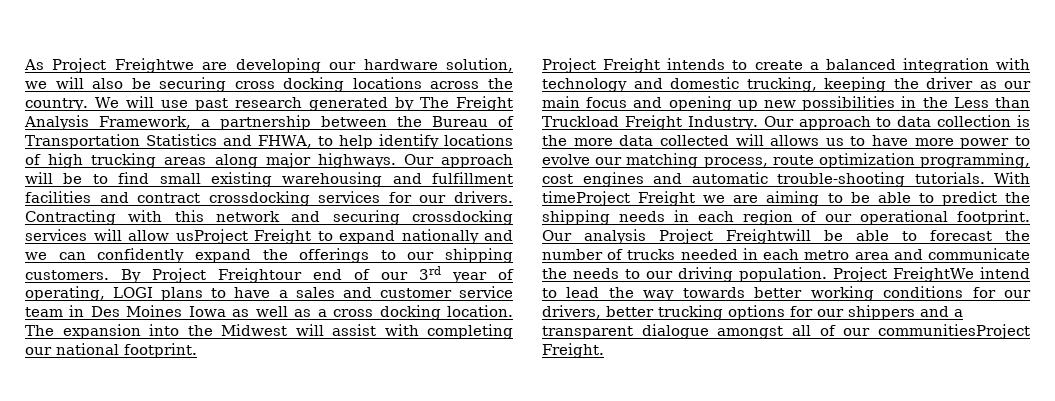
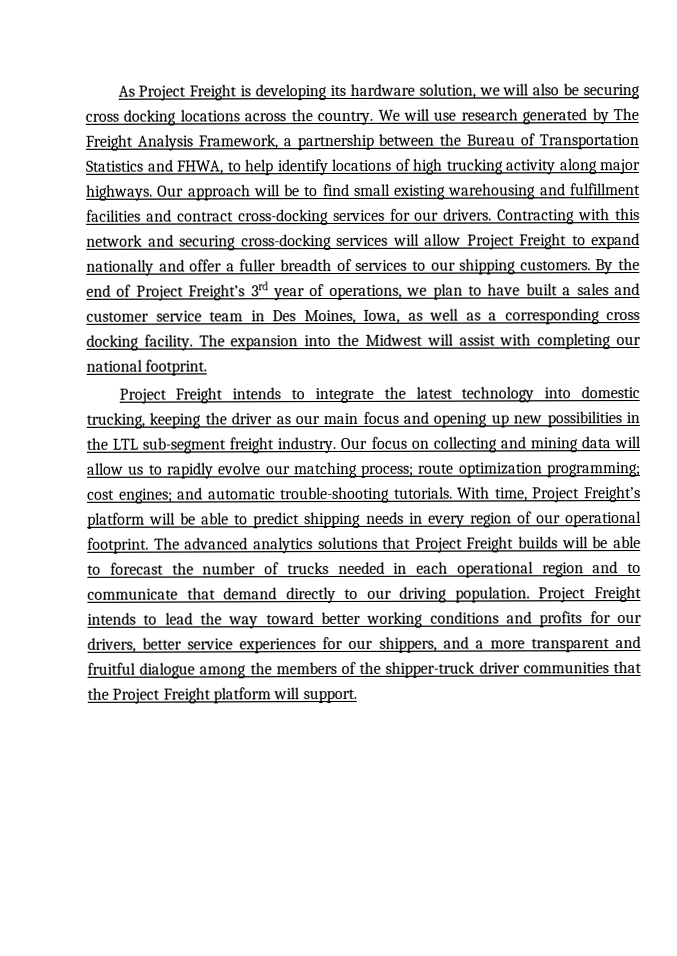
- As Project Freightwe are developing our hardware solution, we will also be securing cross docking locations across the country.
+ As Project Freight is developing its hardware solution, we will also be securing cross docking locations across the country.
- We will use past research generated by The Freight Analysis Framework, a partnership between the Bureau of Transportation Statistics and FHWA, to help identify locations of high trucking areas along major highways.
+ We will use research generated by The Freight Analysis Framework, a partnership between the Bureau of Transportation Statistics and FHWA, to help identify locations of high trucking activity along major highways.
- Our approach will be to find small existing warehousing and fulfillment facilities and contract crossdocking services for our drivers.
+ Our approach will be to find small existing warehousing and fulfillment facilities and contract cross-docking services for our drivers.
- Contracting with this network and securing crossdocking services will allow usProject Freight to expand nationally and we can confidently expand the offerings to our shipping customers.
+ Contracting with this network and securing cross-docking services will allow Project Freight to expand nationally and offer a fuller breadth of services to our shipping customers.
- By Project Freightour end of our 3rd year of operating, LOGI plans to have a sales and customer service team in Des Moines Iowa as well as a cross docking location.
+ By the end of Project Freight’s 3rd year of operations, we plan to have built a sales and customer service team in Des Moines, Iowa, as well as a corresponding cross docking facility.
- Project Freight intends to create a balanced integration with technology and domestic trucking, keeping the driver as our main focus and opening up new possibilities in the Less than Truckload Freight Industry. Our approach to data collection is the more data collected will allows us to have more power to evolve our matching process, route optimization programming, cost engines and automatic trouble-shooting tutorials.
+ Project Freight intends to integrate the latest technology into domestic trucking, keeping the driver as our main focus and opening up new possibilities in the LTL sub-segment freight industry. Our focus on collecting and mining data will allow us to rapidly evolve our matching process; route optimization programming; cost engines; and automatic trouble-shooting tutorials.
- With timeProject Freight we are aiming to be able to predict the shipping needs in each region of our operational footprint.
+ With time, Project Freight’s platform will be able to predict shipping needs in every region of our operational footprint.
- Our analysis Project Freightwill be able to forecast the number of trucks needed in each metro area and communicate the needs to our driving population.
+ The advanced analytics solutions that Project Freight builds will be able to forecast the number of trucks needed in each operational region and to communicate that demand directly to our driving population.
- Project FreightWe intend to lead the way towards better working conditions for our drivers, better trucking options for our shippers and a transparent dialogue amongst all of our communitiesProject Freight.
+ Project Freight intends to lead the way toward better working conditions and profits for our drivers, better service experiences for our shippers, and a more transparent and fruitful dialogue among the members of the shipper-truck driver communities that the Project Freight platform will support.

